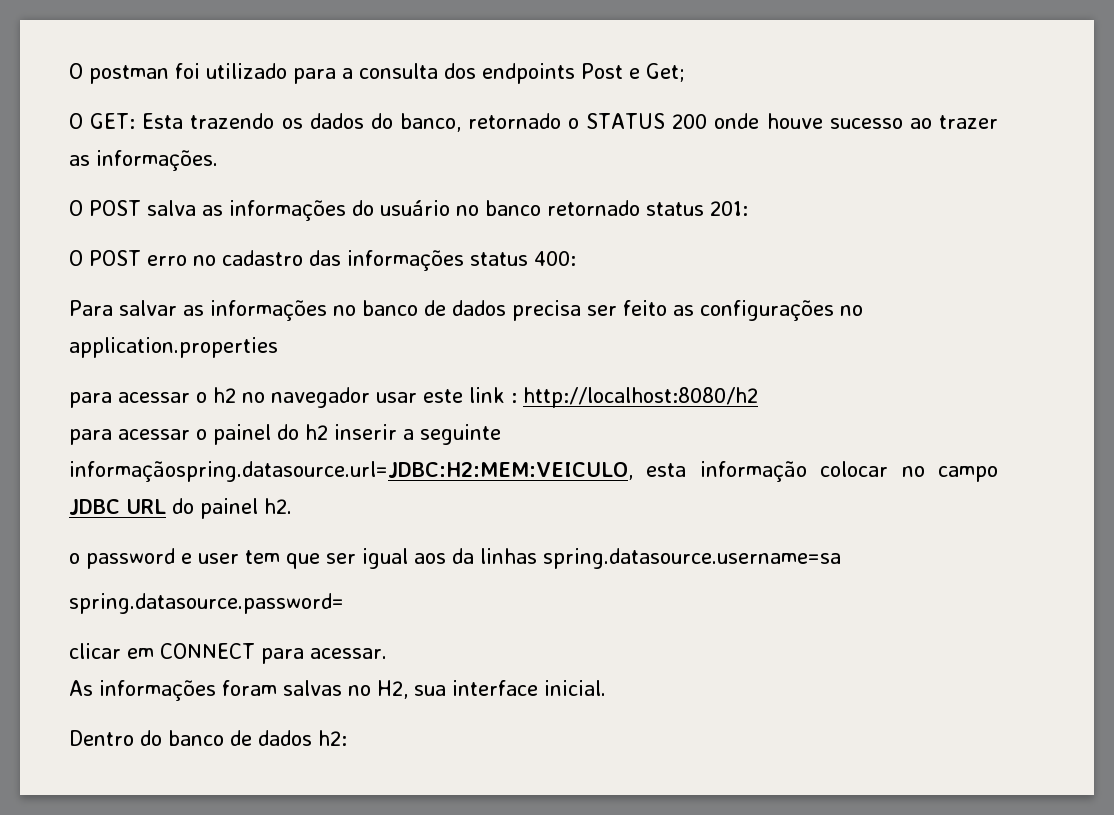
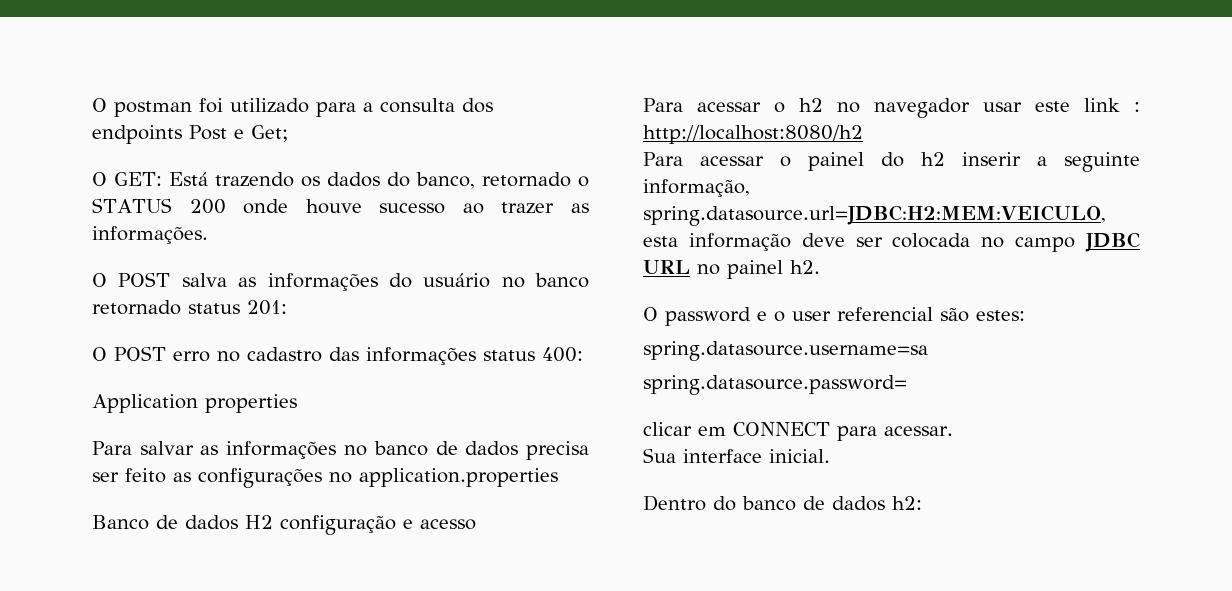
- O GET: Esta trazendo os dados do banco, retornado o STATUS 200 onde houve sucesso ao trazer as informações.
+ O GET: Está trazendo os dados do banco, retornado o STATUS 200 onde houve sucesso ao trazer as informações.
+ Application properties
- para acessar o h2 no navegador usar este link : http://localhost:8080/h2
+ Banco de dados H2 configuração e acesso
+ Para acessar o h2 no navegador usar este link : http://localhost:8080/h2
- para acessar o painel do h2 inserir a seguinte informaçãospring.datasource.url=JDBC:H2:MEM:VEICULO, esta informação colocar no campo JDBC URL do painel h2.
+ Para acessar o painel do h2 inserir a seguinte informação, spring.datasource.url=JDBC:H2:MEM:VEICULO, esta informação deve ser colocada no campo JDBC URL no painel h2.
- o password e user tem que ser igual aos da linhas spring.datasource.username=sa
+ O password e o user referencial são estes:
+ spring.datasource.username=sa
- As informações foram salvas no H2, sua interface inicial.
+ Sua interface inicial.

